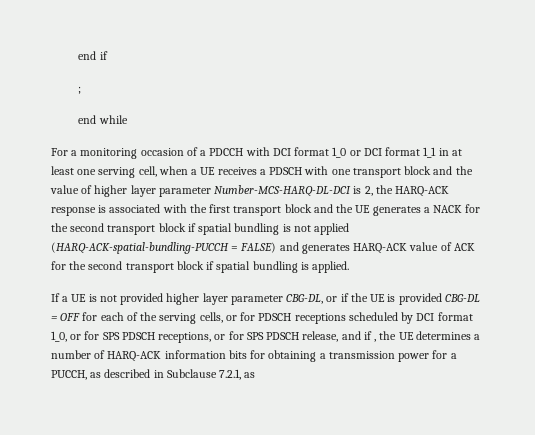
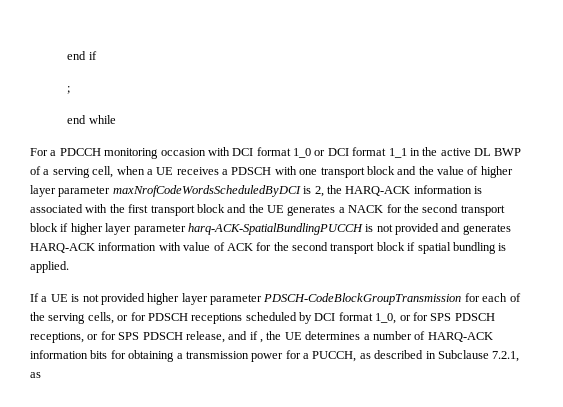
- For a monitoring occasion of a PDCCH with DCI format 1_0 or DCI format 1_1 in at least one serving cell, when a UE receives a PDSCH with one transport block and the value of higher layer parameter Number-MCS-HARQ-DL-DCI is 2, the HARQ-ACK response is associated with the first transport block and the UE generates a NACK for the second transport block if spatial bundling is not applied (HARQ-ACK-spatial-bundling-PUCCH = FALSE) and generates HARQ-ACK value of ACK for the second transport block if spatial bundling is applied.
+ For a PDCCH monitoring occasion with DCI format 1_0 or DCI format 1_1 in the active DL BWP of a serving cell, when a UE receives a PDSCH with one transport block and the value of higher layer parameter maxNrofCodeWordsScheduledByDCI is 2, the HARQ-ACK information is associated with the first transport block and the UE generates a NACK for the second transport block if higher layer parameter harq-ACK-SpatialBundlingPUCCH is not provided and generates HARQ-ACK information with value of ACK for the second transport block if spatial bundling is applied.
- If a UE is not provided higher layer parameter CBG-DL, or if the UE is provided CBG-DL = OFF for each of the serving cells, or for PDSCH receptions scheduled by DCI format 1_0, or for SPS PDSCH receptions, or for SPS PDSCH release, and if , the UE determines a number of HARQ-ACK information bits for obtaining a transmission power for a PUCCH, as described in Subclause 7.2.1, as
+ If a UE is not provided higher layer parameter PDSCH-CodeBlockGroupTransmission for each of the serving cells, or for PDSCH receptions scheduled by DCI format 1_0, or for SPS PDSCH receptions, or for SPS PDSCH release, and if , the UE determines a number of HARQ-ACK information bits for obtaining a transmission power for a PUCCH, as described in Subclause 7.2.1, as

